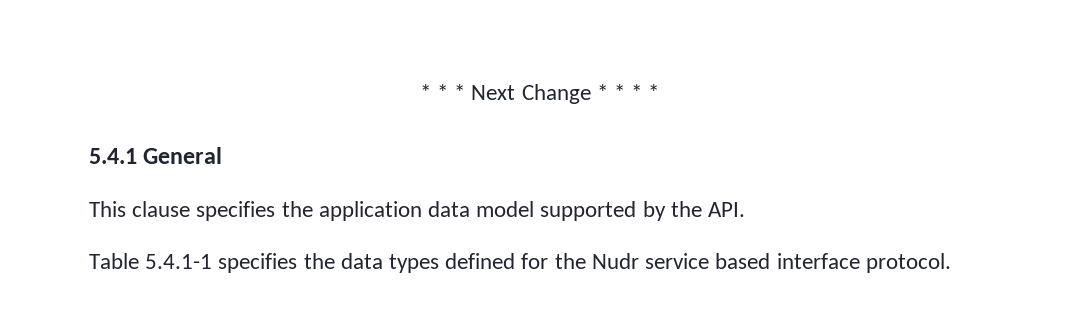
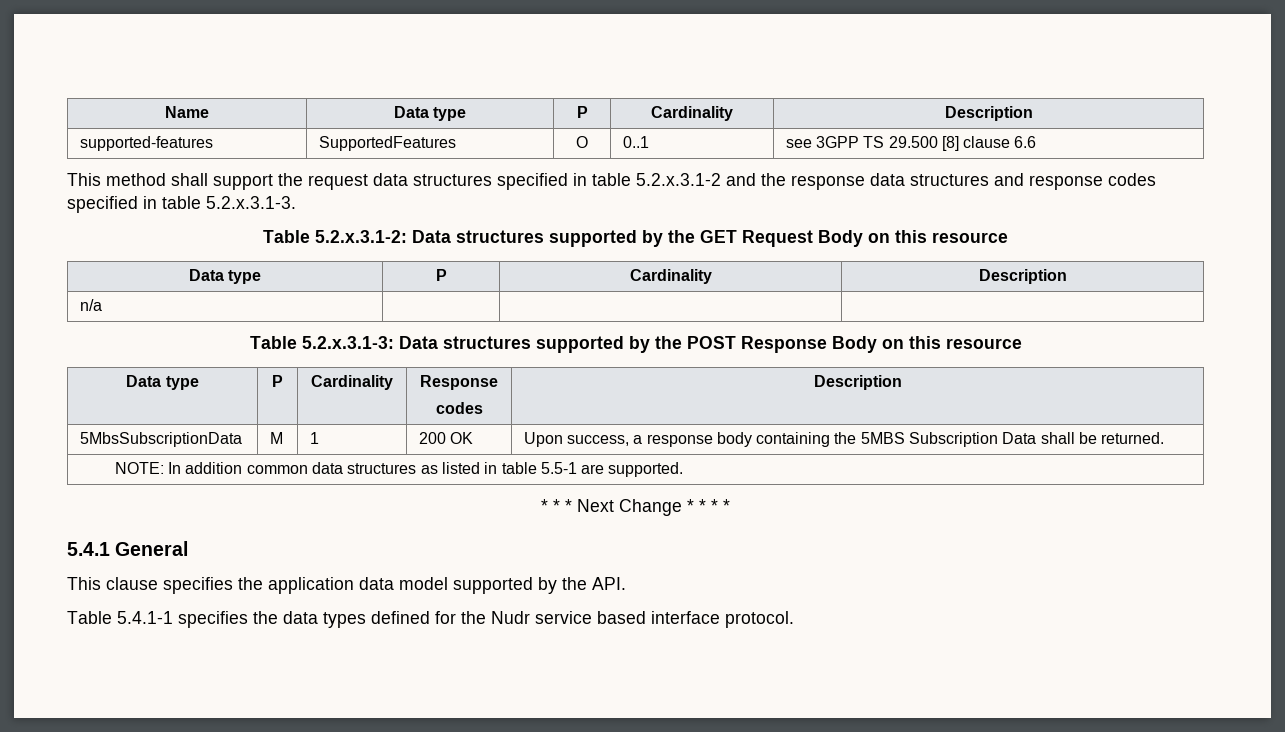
+ Name | Data type | P | Cardinality | Description
+ supported-features | SupportedFeatures | O | 0..1 | see 3GPP TS 29.500 [8] clause 6.6
+ This method shall support the request data structures specified in table 5.2.x.3.1-2 and the response data structures and response codes specified in table 5.2.x.3.1-3.
+ Table 5.2.x.3.1-2: Data structures supported by the GET Request Body on this resource
+ Data type | P | Cardinality | Description
+ n/a | | |
+ Table 5.2.x.3.1-3: Data structures supported by the POST Response Body on this resource
+ Data type | P | Cardinality | Response
+ codes | Description
+ 5MbsSubscriptionData | M | 1 | 200 OK | Upon success, a response body containing the 5MBS Subscription Data shall be returned.
+ NOTE: In addition common data structures as listed in table 5.5-1 are supported.

